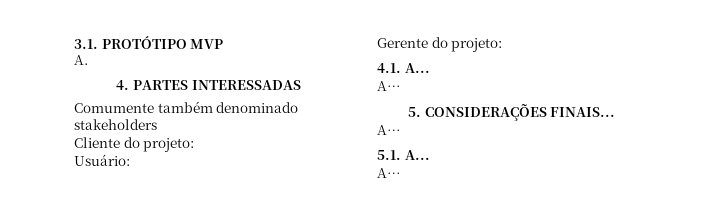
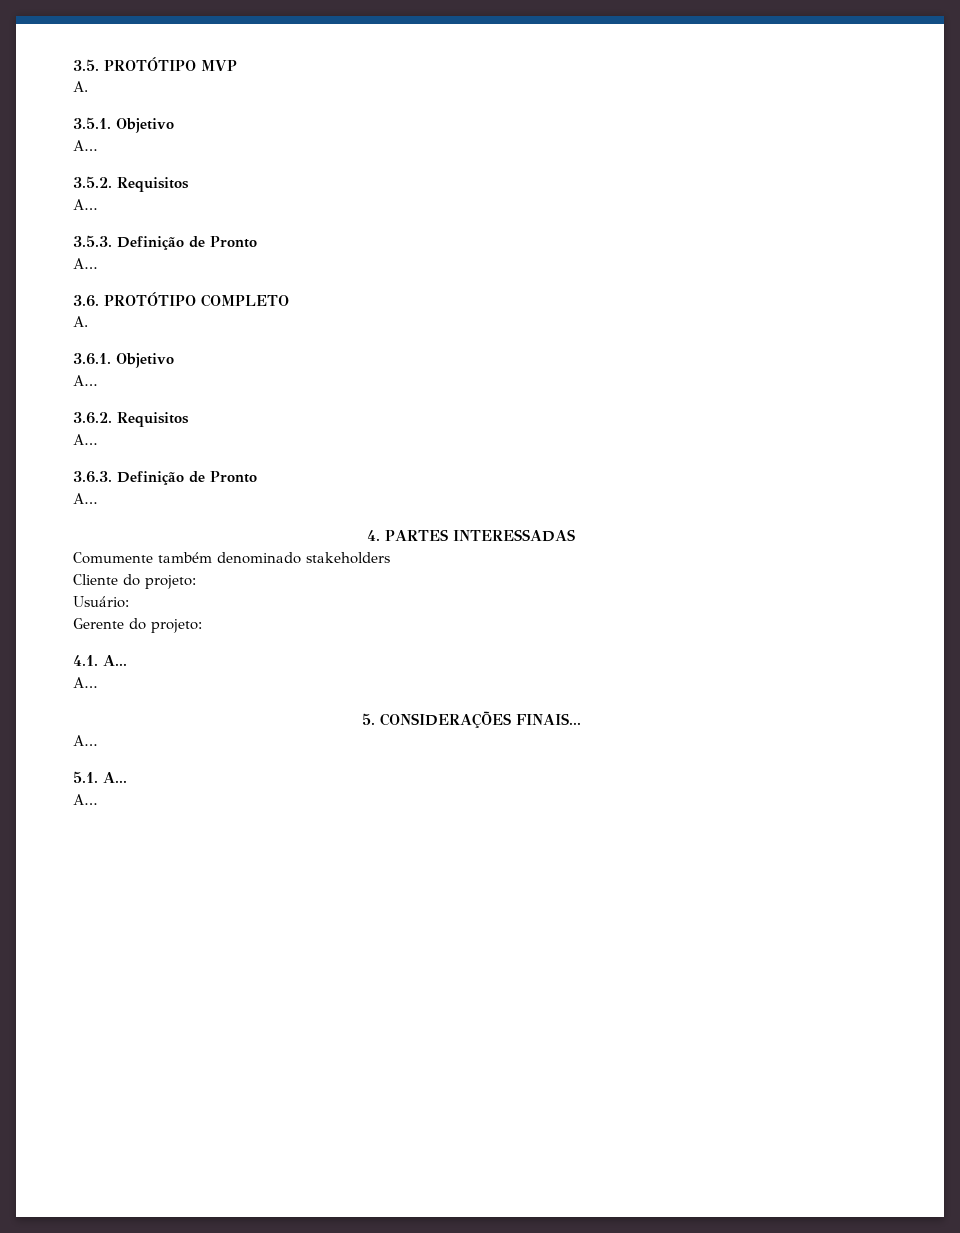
- 3.1. PROTÓTIPO MVP
+ 3.5. PROTÓTIPO MVP
+ 3.5.1. Objetivo
+ A…
+ 3.5.2. Requisitos
+ A…
+ 3.5.3. Definição de Pronto
+ A…
+ 3.6. PROTÓTIPO COMPLETO
+ A.
+ 3.6.1. Objetivo
+ A…
+ 3.6.2. Requisitos
+ A…
+ 3.6.3. Definição de Pronto
+ A…

